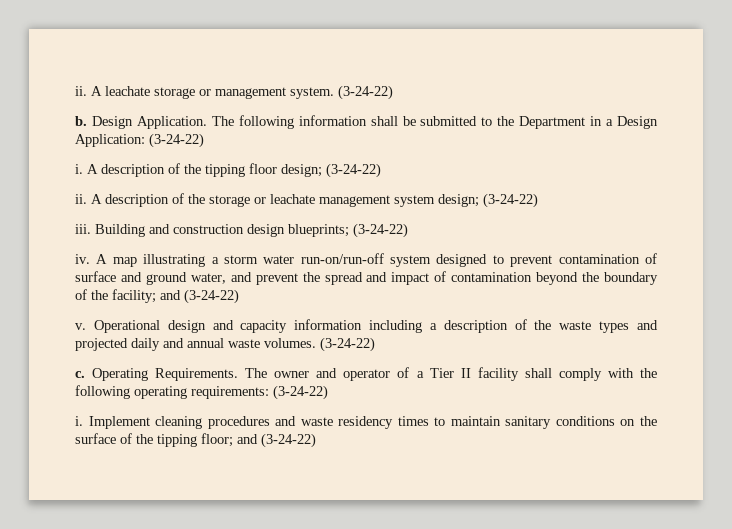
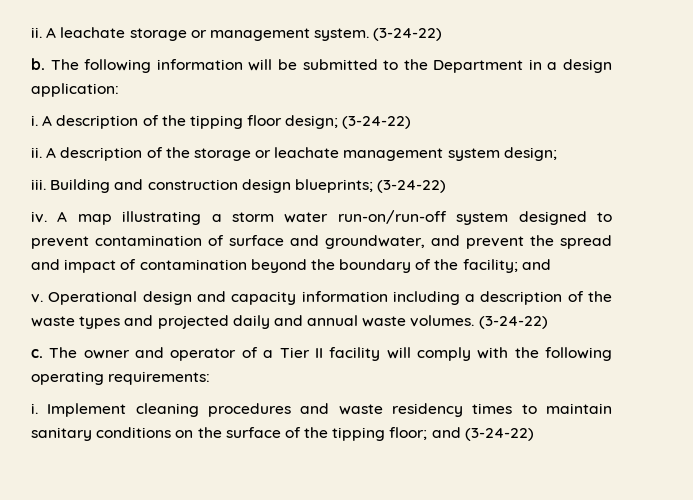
- Design Application.
- The following information shall be submitted to the Department in a Design Application: (3-24-22)
+ The following information will be submitted to the Department in a design application:
- A description of the storage or leachate management system design; (3-24-22)
+ A description of the storage or leachate management system design;
- A map illustrating a storm water run-on/run-off system designed to prevent contamination of surface and ground water, and prevent the spread and impact of contamination beyond the boundary of the facility; and (3-24-22)
+ A map illustrating a storm water run-on/run-off system designed to prevent contamination of surface and groundwater, and prevent the spread and impact of contamination beyond the boundary of the facility; and
- Operating Requirements.
- The owner and operator of a Tier II facility shall comply with the following operating requirements: (3-24-22)
+ The owner and operator of a Tier II facility will comply with the following operating requirements:

